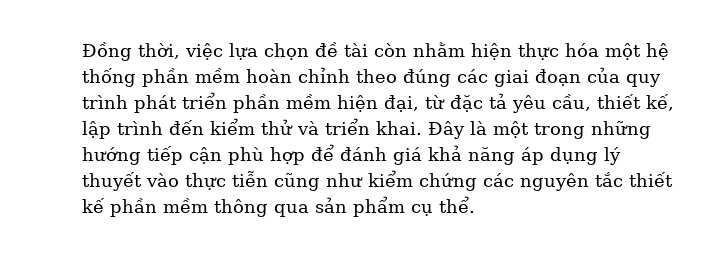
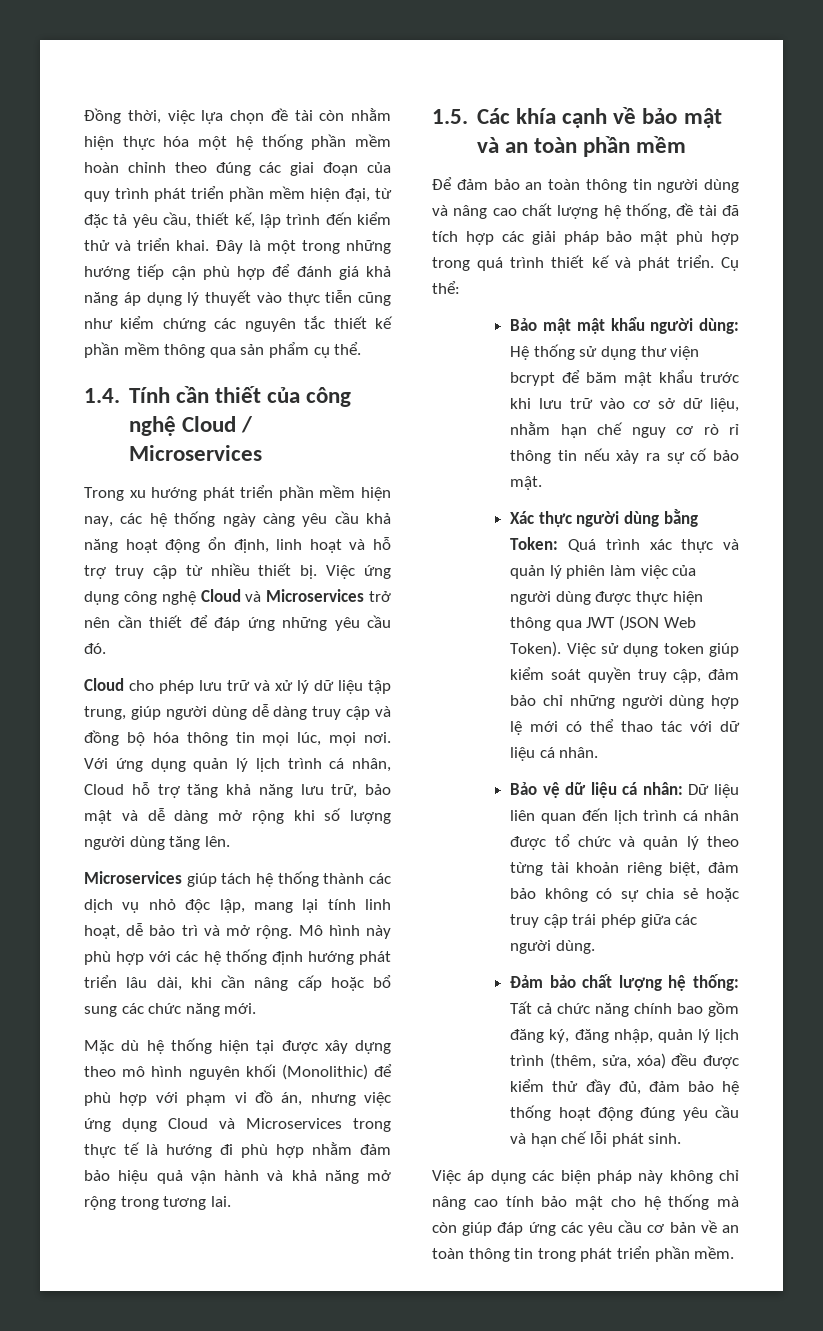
+ 1.4. Tính cần thiết của công nghệ Cloud / Microservices
+ Trong xu hướng phát triển phần mềm hiện nay, các hệ thống ngày càng yêu cầu khả năng hoạt động ổn định, linh hoạt và hỗ trợ truy cập từ nhiều thiết bị. Việc ứng dụng công nghệ Cloud và Microservices trở nên cần thiết để đáp ứng những yêu cầu đó.
+ Cloud cho phép lưu trữ và xử lý dữ liệu tập trung, giúp người dùng dễ dàng truy cập và đồng bộ hóa thông tin mọi lúc, mọi nơi. Với ứng dụng quản lý lịch trình cá nhân, Cloud hỗ trợ tăng khả năng lưu trữ, bảo mật và dễ dàng mở rộng khi số lượng người dùng tăng lên.
+ Microservices giúp tách hệ thống thành các dịch vụ nhỏ độc lập, mang lại tính linh hoạt, dễ bảo trì và mở rộng. Mô hình này phù hợp với các hệ thống định hướng phát triển lâu dài, khi cần nâng cấp hoặc bổ sung các chức năng mới.
+ Mặc dù hệ thống hiện tại được xây dựng theo mô hình nguyên khối (Monolithic) để phù hợp với phạm vi đồ án, nhưng việc ứng dụng Cloud và Microservices trong thực tế là hướng đi phù hợp nhằm đảm bảo hiệu quả vận hành và khả năng mở rộng trong tương lai.
+ 1.5. Các khía cạnh về bảo mật và an toàn phần mềm
+ Để đảm bảo an toàn thông tin người dùng và nâng cao chất lượng hệ thống, đề tài đã tích hợp các giải pháp bảo mật phù hợp trong quá trình thiết kế và phát triển. Cụ thể:
+ Bảo mật mật khẩu người dùng: Hệ thống sử dụng thư viện bcrypt để băm mật khẩu trước khi lưu trữ vào cơ sở dữ liệu, nhằm hạn chế nguy cơ rò rỉ thông tin nếu xảy ra sự cố bảo mật.
+ Xác thực người dùng bằng Token: Quá trình xác thực và quản lý phiên làm việc của người dùng được thực hiện thông qua JWT (JSON Web Token). Việc sử dụng token giúp kiểm soát quyền truy cập, đảm bảo chỉ những người dùng hợp lệ mới có thể thao tác với dữ liệu cá nhân.
+ Bảo vệ dữ liệu cá nhân: Dữ liệu liên quan đến lịch trình cá nhân được tổ chức và quản lý theo từng tài khoản riêng biệt, đảm bảo không có sự chia sẻ hoặc truy cập trái phép giữa các người dùng.
+ Đảm bảo chất lượng hệ thống: Tất cả chức năng chính bao gồm đăng ký, đăng nhập, quản lý lịch trình (thêm, sửa, xóa) đều được kiểm thử đầy đủ, đảm bảo hệ thống hoạt động đúng yêu cầu và hạn chế lỗi phát sinh.
+ Việc áp dụng các biện pháp này không chỉ nâng cao tính bảo mật cho hệ thống mà còn giúp đáp ứng các yêu cầu cơ bản về an toàn thông tin trong phát triển phần mềm.

